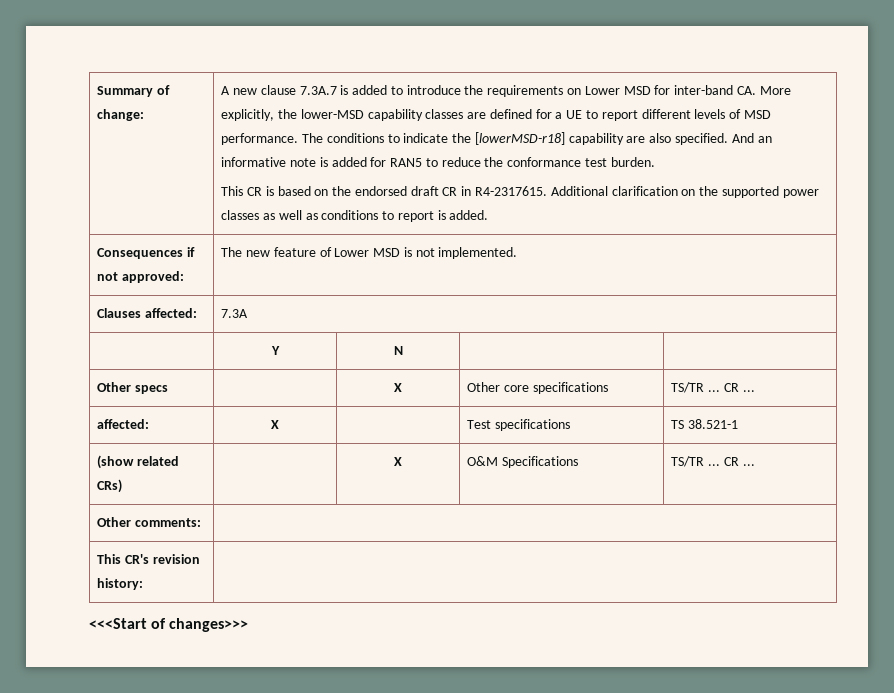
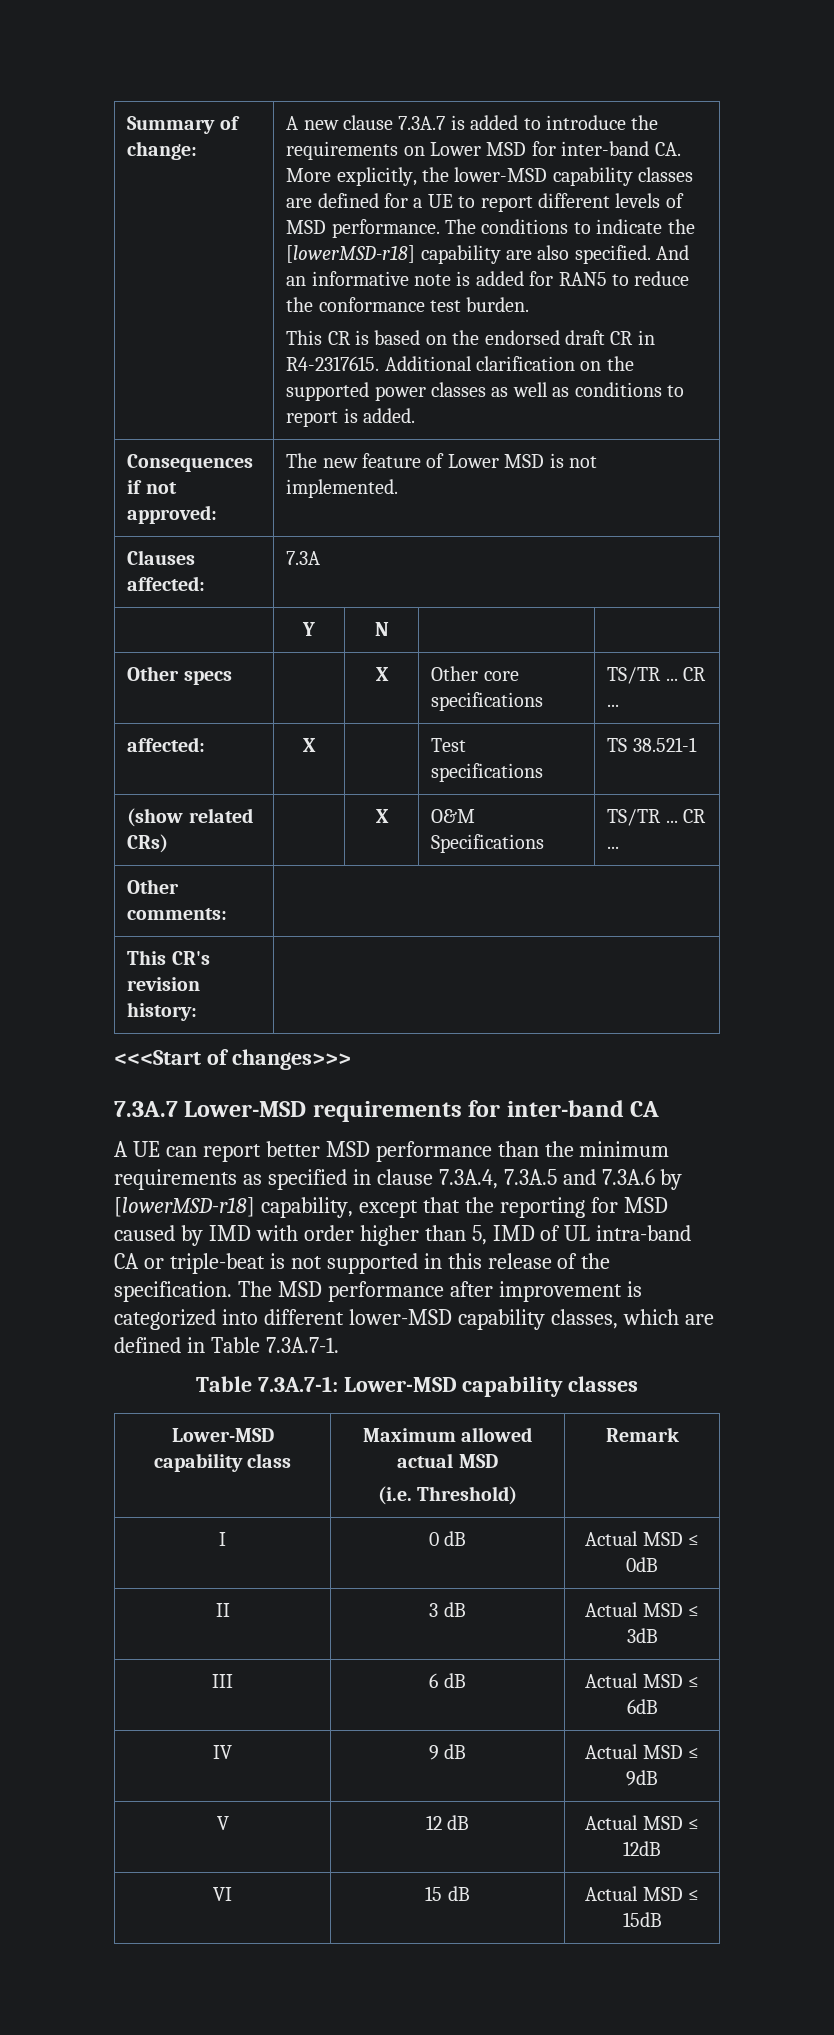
+ 7.3A.7 Lower-MSD requirements for inter-band CA
+ A UE can report better MSD performance than the minimum requirements as specified in clause 7.3A.4, 7.3A.5 and 7.3A.6 by [lowerMSD-r18] capability, except that the reporting for MSD caused by IMD with order higher than 5, IMD of UL intra-band CA or triple-beat is not supported in this release of the specification. The MSD performance after improvement is categorized into different lower-MSD capability classes, which are defined in Table 7.3A.7-1.
+ Table 7.3A.7-1: Lower-MSD capability classes
+ Lower-MSD capability class | Maximum allowed actual MSD
+ (i.e. Threshold) | Remark
+ I | 0 dB | Actual MSD ≤ 0dB
+ II | 3 dB | Actual MSD ≤ 3dB
+ III | 6 dB | Actual MSD ≤ 6dB
+ IV | 9 dB | Actual MSD ≤ 9dB
+ V | 12 dB | Actual MSD ≤ 12dB
+ VI | 15 dB | Actual MSD ≤ 15dB

